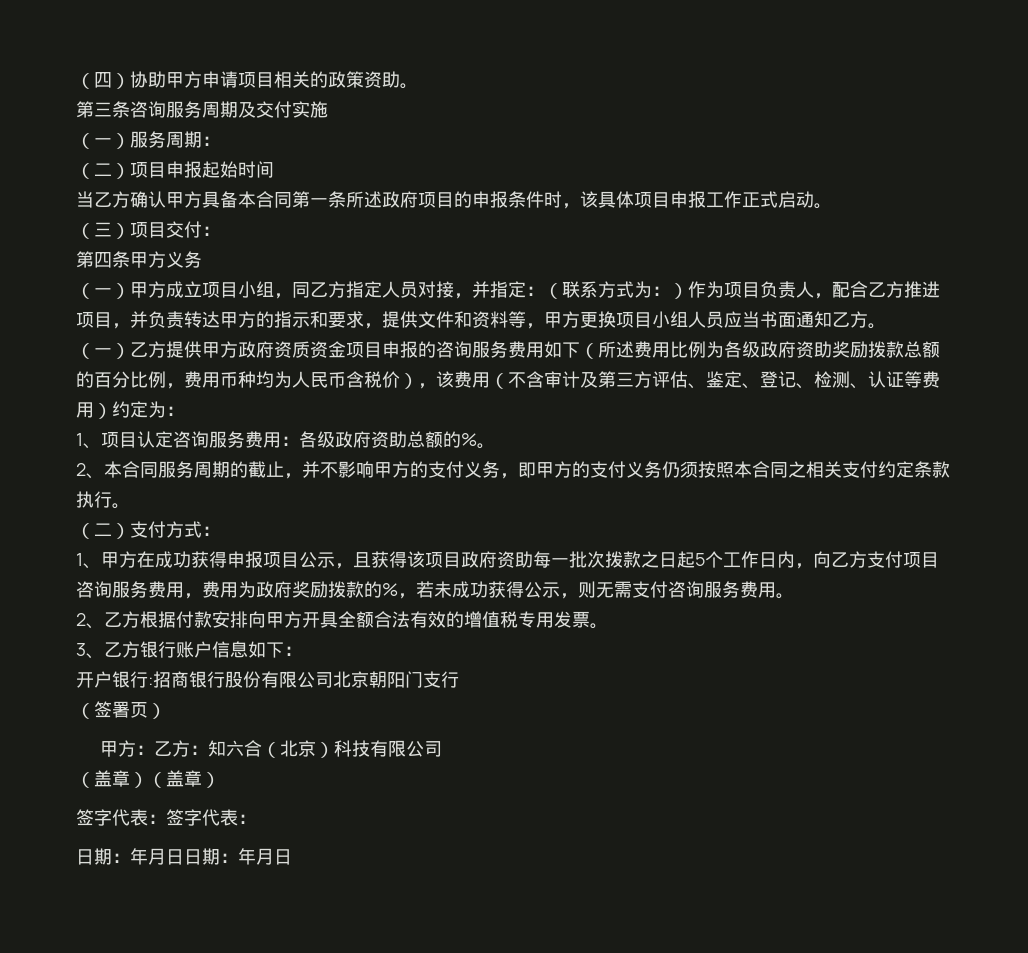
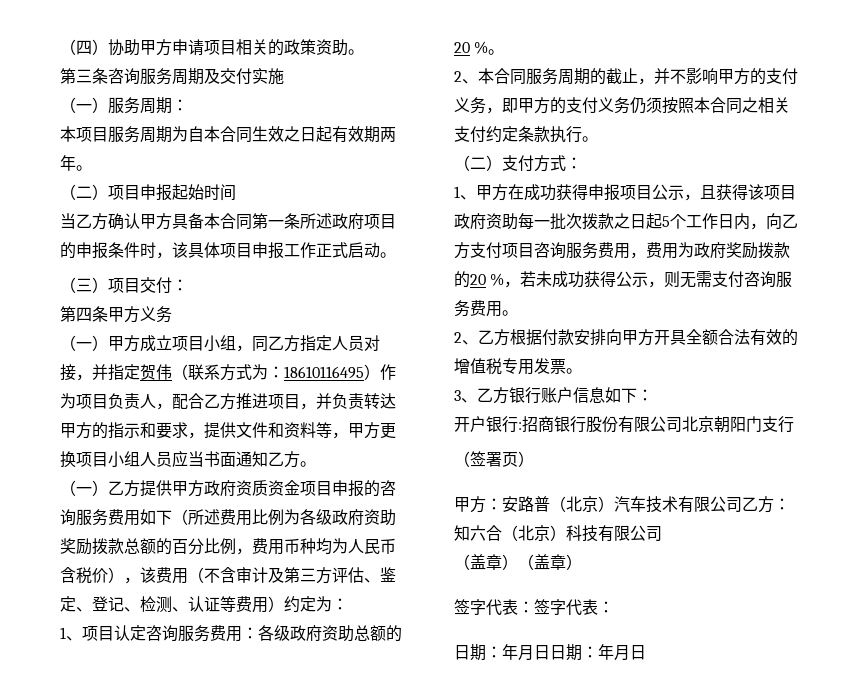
+ 本项目服务周期为自本合同生效之日起有效期两年。
- （一）甲方成立项目小组，同乙方指定人员对接，并指定：（联系方式为：）作为项目负责人，配合乙方推进项目，并负责转达甲方的指示和要求，提供文件和资料等，甲方更换项目小组人员应当书面通知乙方。
+ （一）甲方成立项目小组，同乙方指定人员对接，并指定贺伟（联系方式为：18610116495）作为项目负责人，配合乙方推进项目，并负责转达甲方的指示和要求，提供文件和资料等，甲方更换项目小组人员应当书面通知乙方。
- 1、项目认定咨询服务费用：各级政府资助总额的%。
+ 1、项目认定咨询服务费用：各级政府资助总额的20 %。
- 1、甲方在成功获得申报项目公示，且获得该项目政府资助每一批次拨款之日起5个工作日内，向乙方支付项目咨询服务费用，费用为政府奖励拨款的%，若未成功获得公示，则无需支付咨询服务费用。
+ 1、甲方在成功获得申报项目公示，且获得该项目政府资助每一批次拨款之日起5个工作日内，向乙方支付项目咨询服务费用，费用为政府奖励拨款的20 %，若未成功获得公示，则无需支付咨询服务费用。
- 甲方：乙方：知六合（北京）科技有限公司
+ 甲方：安路普（北京）汽车技术有限公司乙方：知六合（北京）科技有限公司

